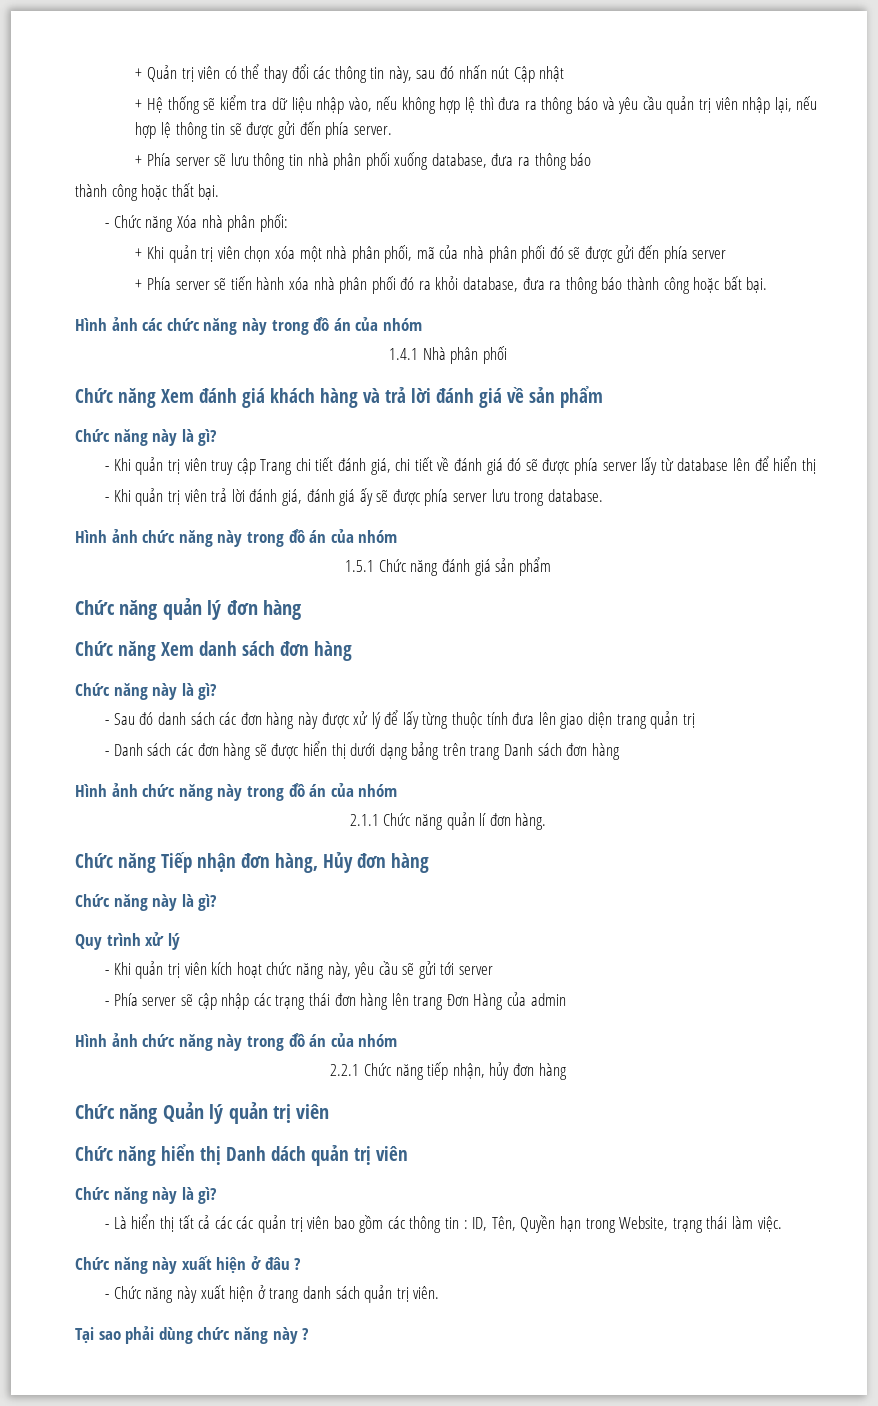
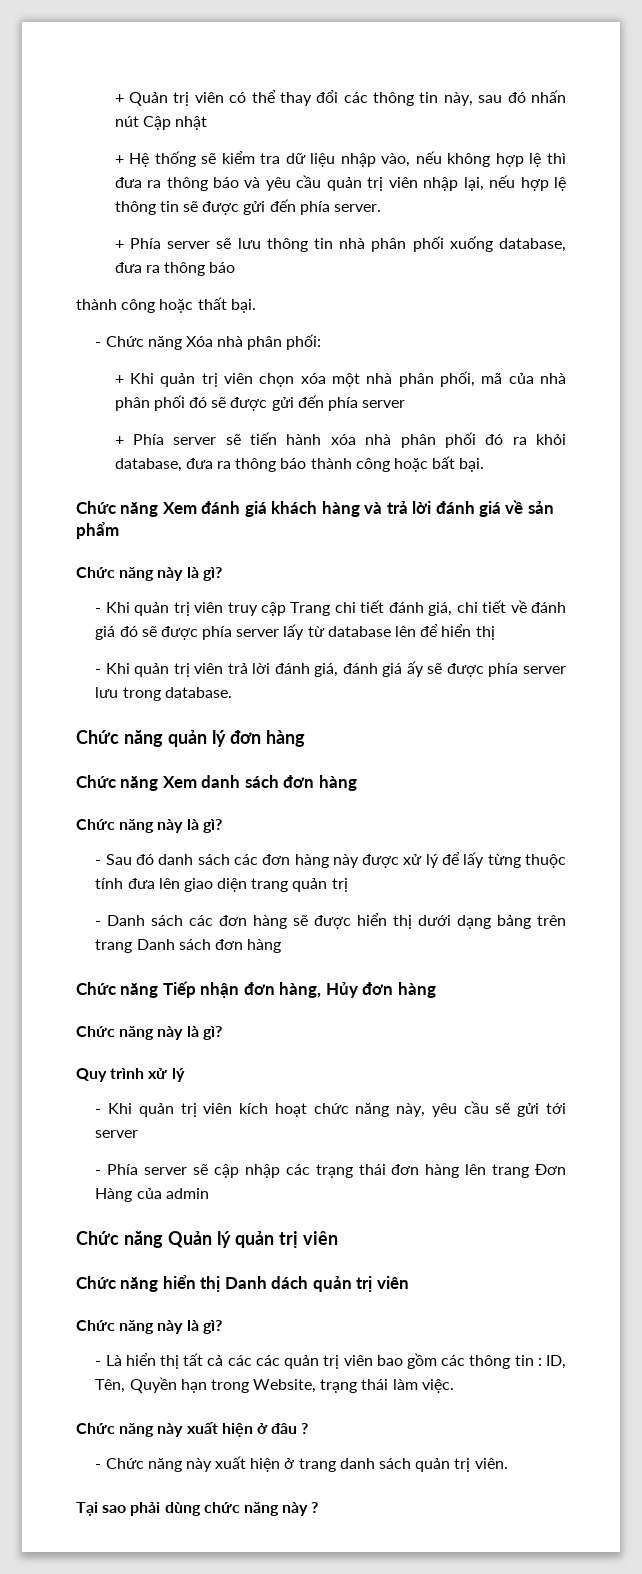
- Hình ảnh các chức năng này trong đồ án của nhóm
- 1.4.1 Nhà phân phối
  - Khi quản trị viên trả lời đánh giá, đánh giá ấy sẽ được phía server lưu trong database.
- Hình ảnh chức năng này trong đồ án của nhóm
- 1.5.1 Chức năng đánh giá sản phẩm
  - Danh sách các đơn hàng sẽ được hiển thị dưới dạng bảng trên trang Danh sách đơn hàng
- Hình ảnh chức năng này trong đồ án của nhóm
- 2.1.1 Chức năng quản lí đơn hàng.
  - Phía server sẽ cập nhập các trạng thái đơn hàng lên trang Đơn Hàng của admin
- Hình ảnh chức năng này trong đồ án của nhóm
- 2.2.1 Chức năng tiếp nhận, hủy đơn hàng

